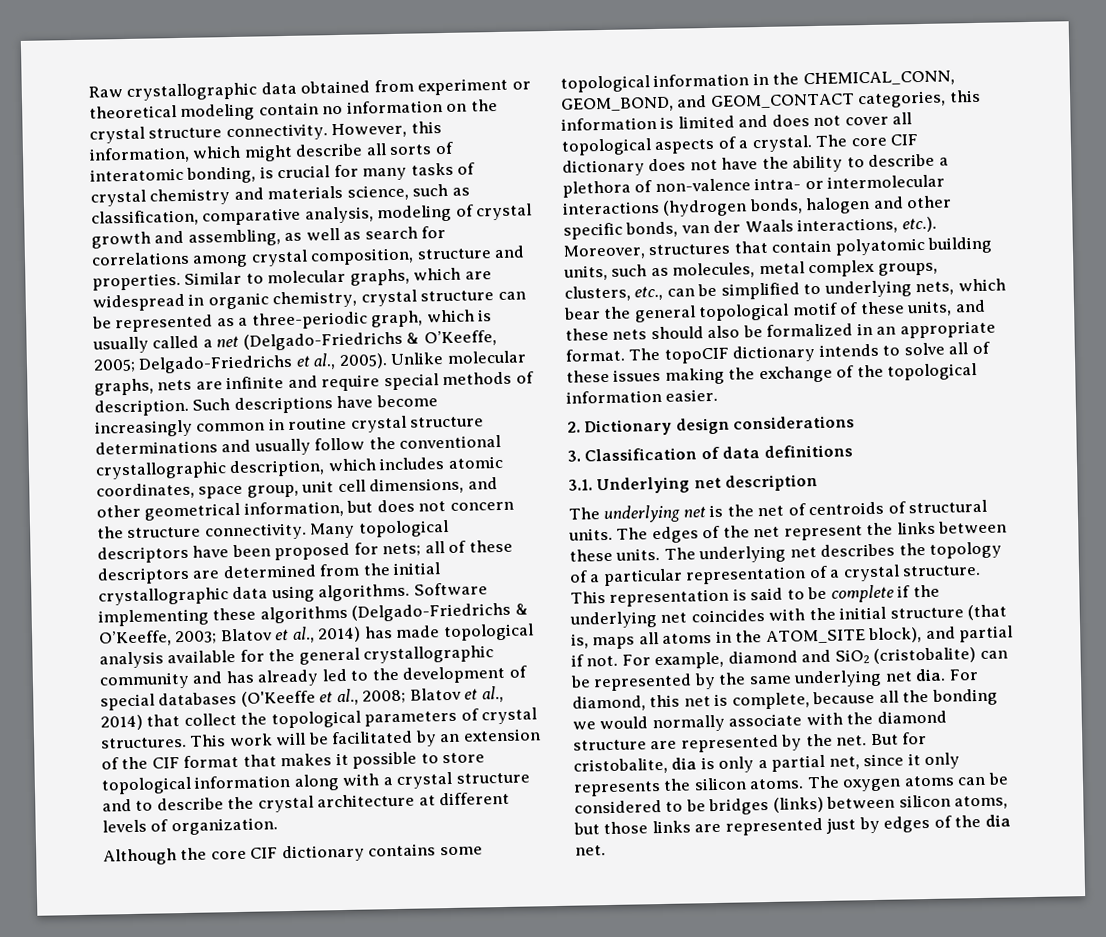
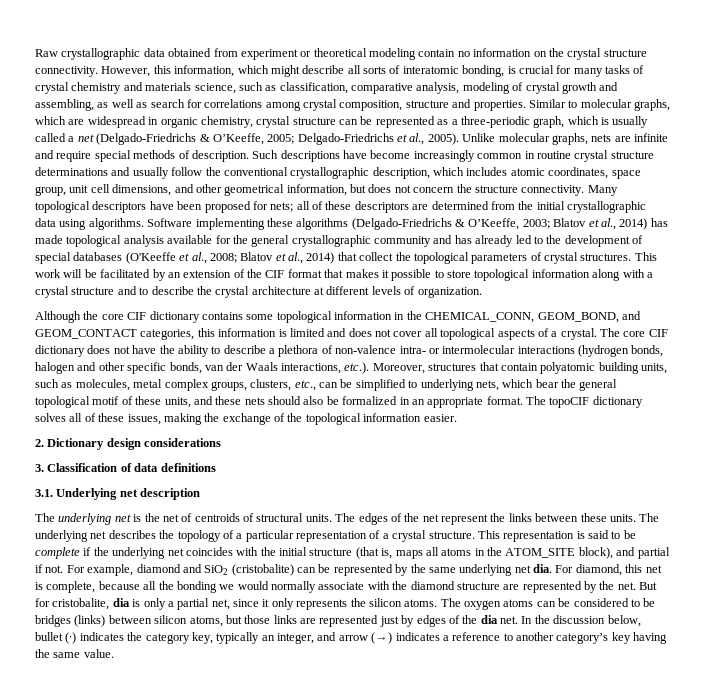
- The topoCIF dictionary intends to solve all of these issues making the exchange of the topological information easier.
+ The topoCIF dictionary solves all of these issues, making the exchange of the topological information easier.
+ In the discussion below, bullet (∙) indicates the category key, typically an integer, and arrow (→) indicates a reference to another category’s key having the same value.

